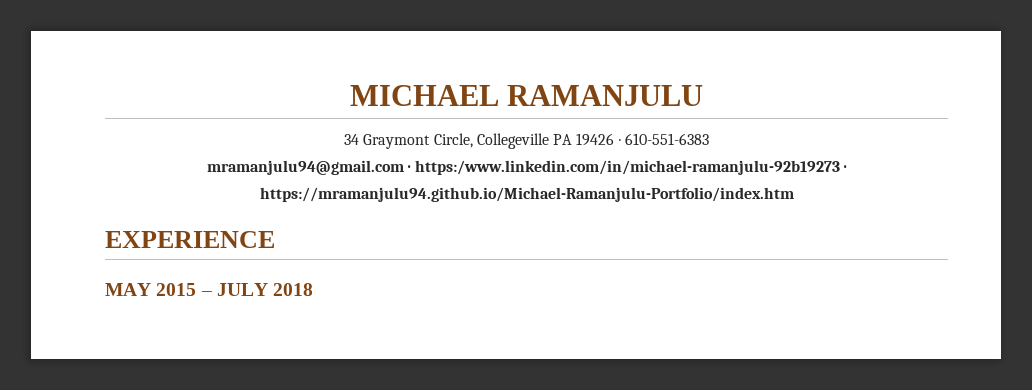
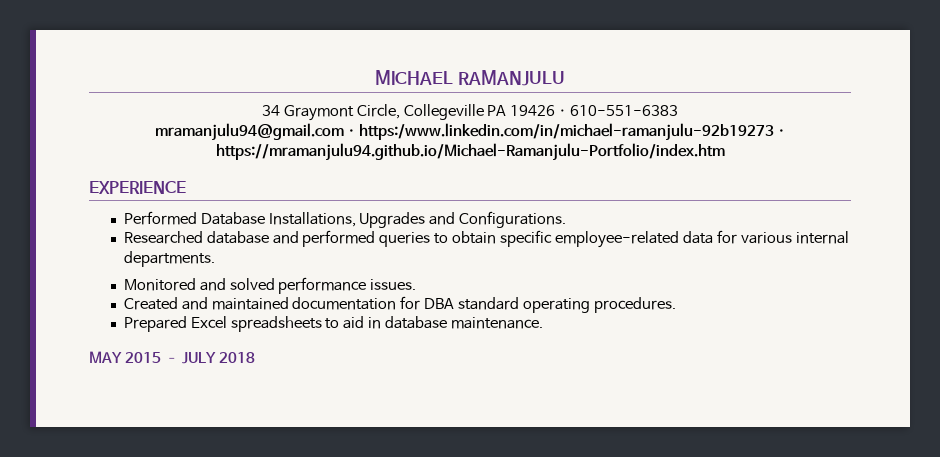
+ Performed Database Installations, Upgrades and Configurations.
+ Researched database and performed queries to obtain specific employee-related data for various internal departments.
+ Monitored and solved performance issues.
+ Created and maintained documentation for DBA standard operating procedures.
+ Prepared Excel spreadsheets to aid in database maintenance.

